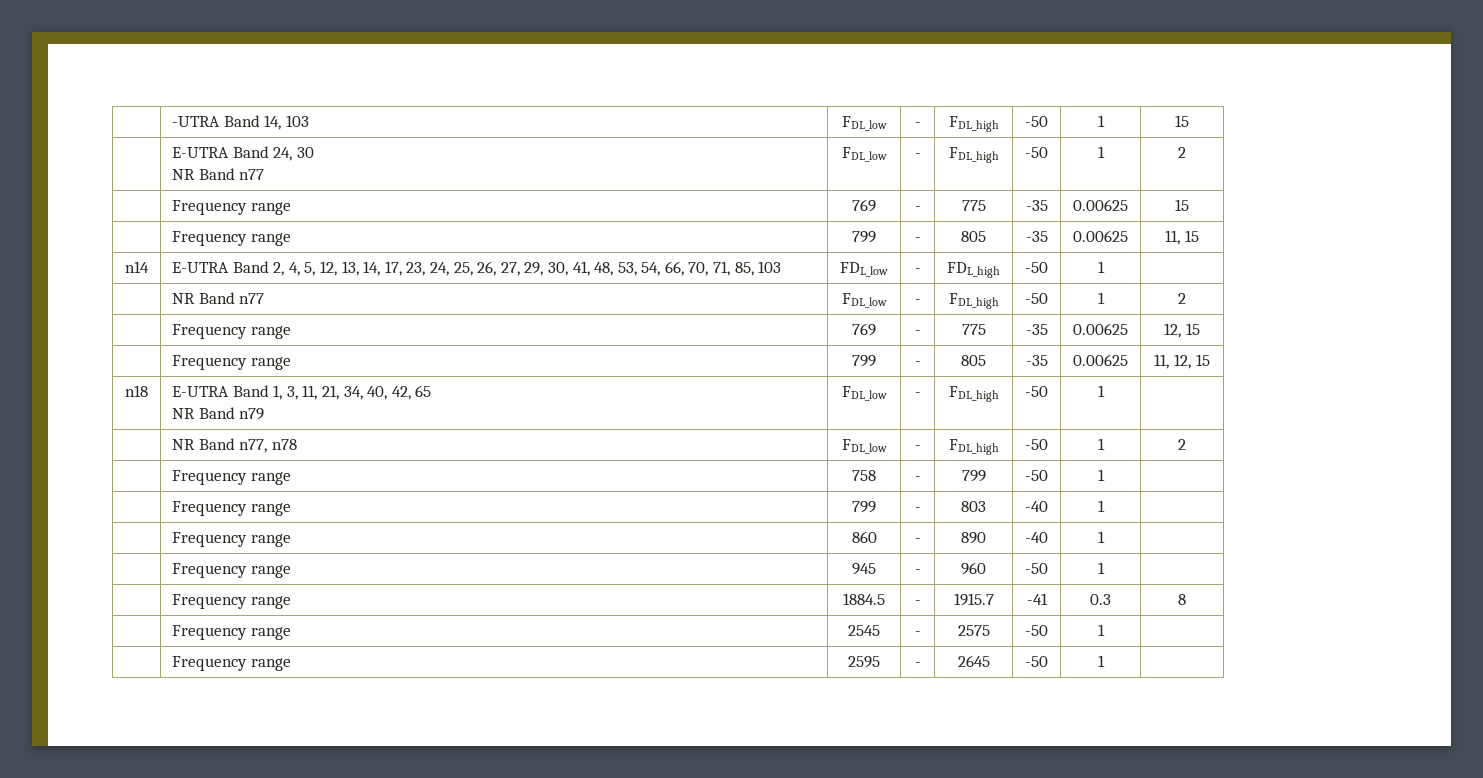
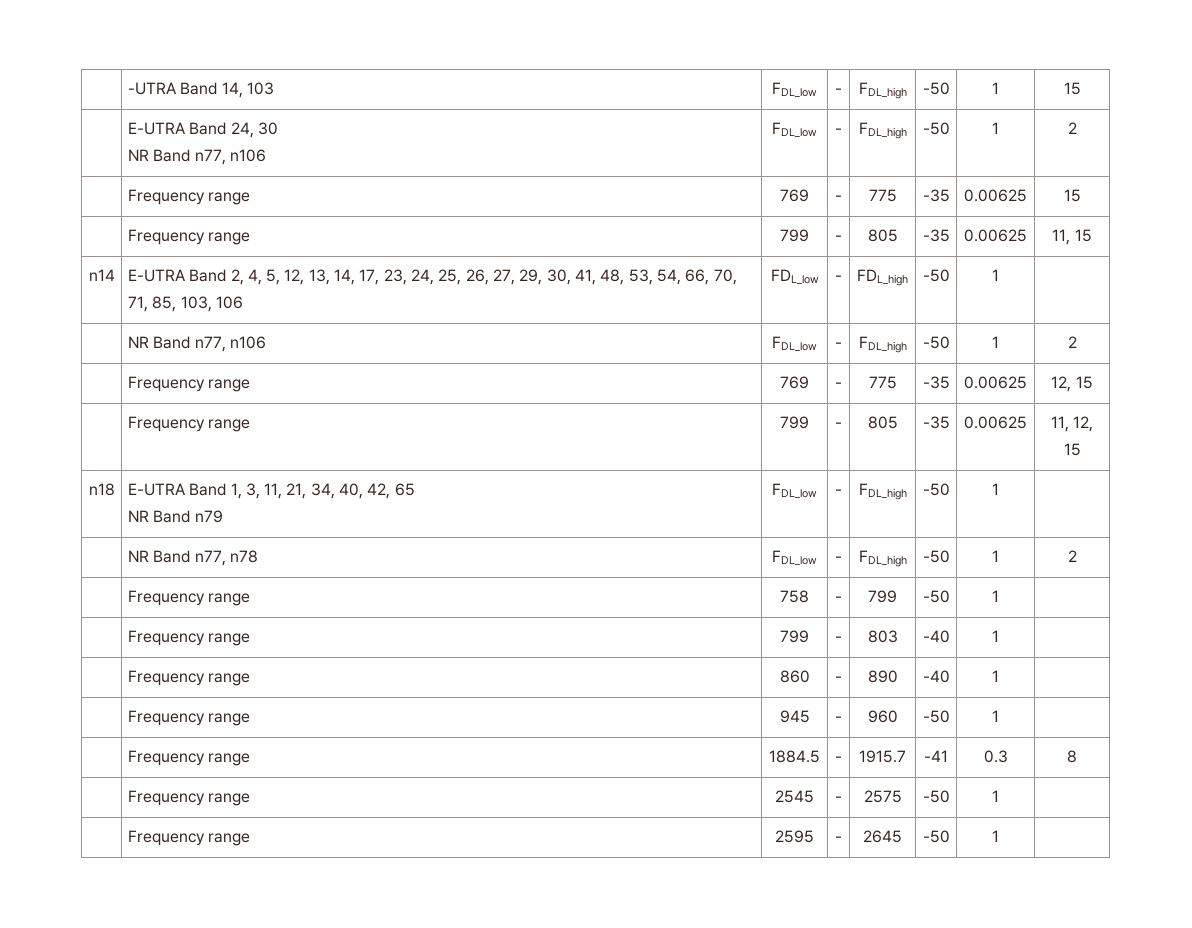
  | E-UTRA Band 24, 30
- NR Band n77 | FDL_low | - | FDL_high | -50 | 1 | 2
+ NR Band n77, n106 | FDL_low | - | FDL_high | -50 | 1 | 2
- n14 | E-UTRA Band 2, 4, 5, 12, 13, 14, 17, 23, 24, 25, 26, 27, 29, 30, 41, 48, 53, 54, 66, 70, 71, 85, 103 | FDL_low | - | FDL_high | -50 | 1 |
- | NR Band n77 | FDL_low | - | FDL_high | -50 | 1 | 2
+ n14 | E-UTRA Band 2, 4, 5, 12, 13, 14, 17, 23, 24, 25, 26, 27, 29, 30, 41, 48, 53, 54, 66, 70, 71, 85, 103, 106 | FDL_low | - | FDL_high | -50 | 1 |
+ | NR Band n77, n106 | FDL_low | - | FDL_high | -50 | 1 | 2

